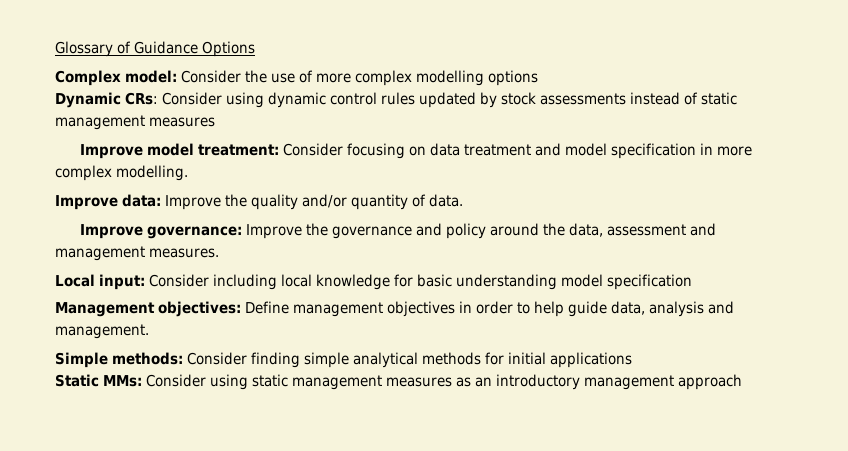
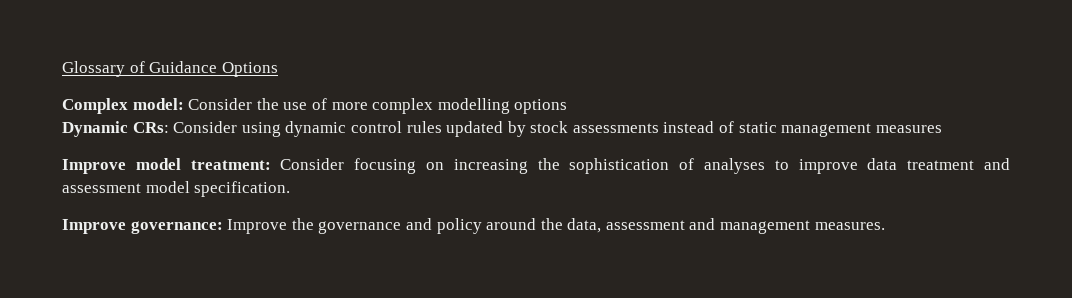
- Improve model treatment: Consider focusing on data treatment and model specification in more complex modelling.
- Improve data: Improve the quality and/or quantity of data.
+ Improve model treatment: Consider focusing on increasing the sophistication of analyses to improve data treatment and assessment model specification.
- Local input: Consider including local knowledge for basic understanding model specification
- Management objectives: Define management objectives in order to help guide data, analysis and management.
- Simple methods: Consider finding simple analytical methods for initial applications
- Static MMs: Consider using static management measures as an introductory management approach

